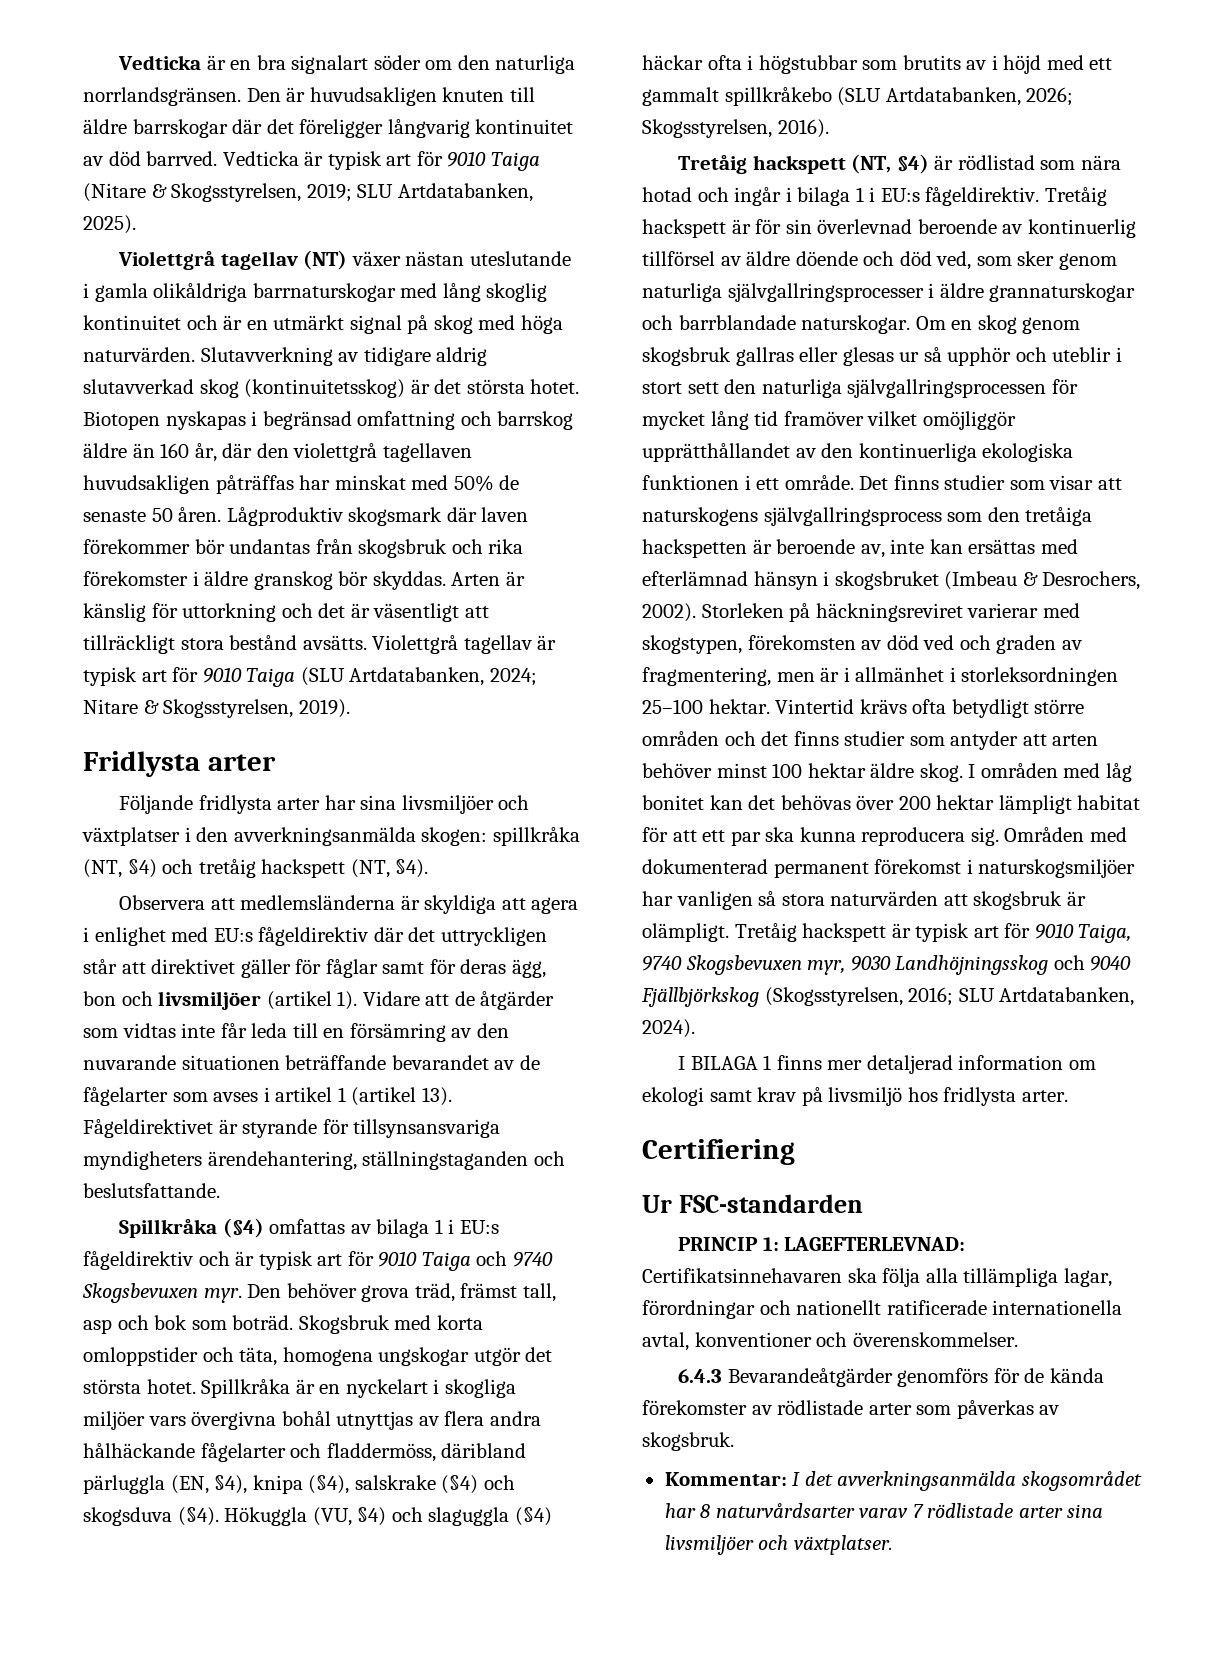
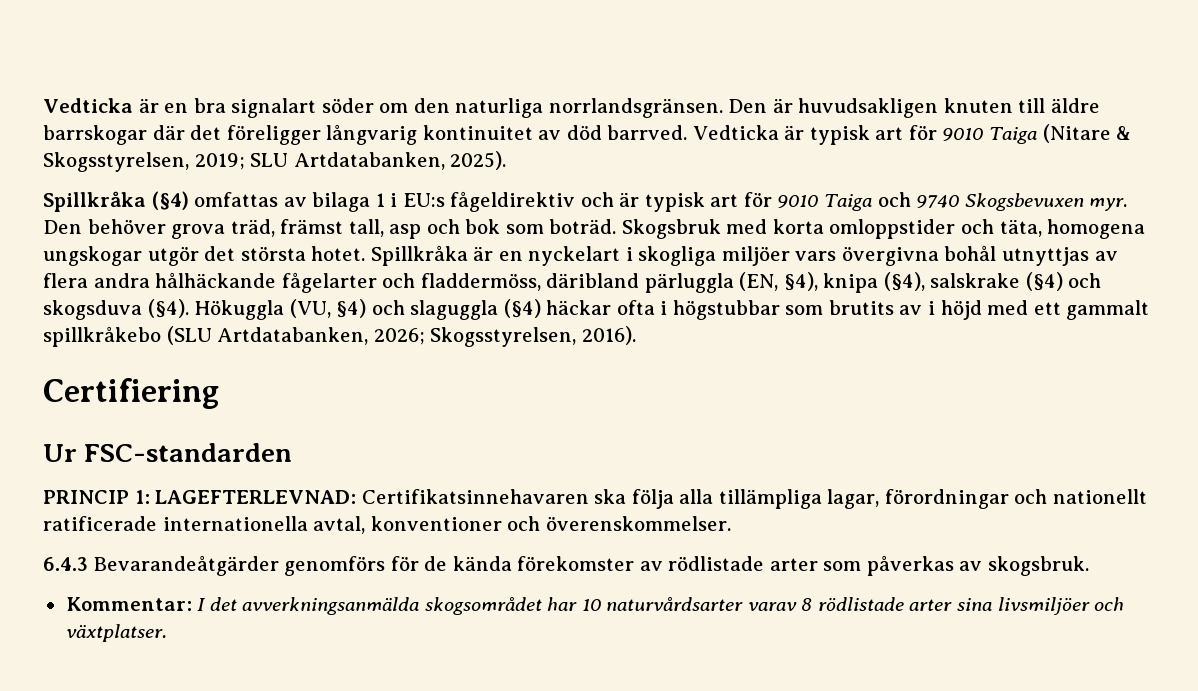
- Violettgrå tagellav (NT) växer nästan uteslutande i gamla olikåldriga barrnaturskogar med lång skoglig kontinuitet och är en utmärkt signal på skog med höga naturvärden. Slutavverkning av tidigare aldrig slutavverkad skog (kontinuitetsskog) är det största hotet. Biotopen nyskapas i begränsad omfattning och barrskog äldre än 160 år, där den violettgrå tagellaven huvudsakligen påträffas har minskat med 50% de senaste 50 åren. Lågproduktiv skogsmark där laven förekommer bör undantas från skogsbruk och rika förekomster i äldre granskog bör skyddas. Arten är känslig för uttorkning och det är väsentligt att tillräckligt stora bestånd avsätts. Violettgrå tagellav är typisk art för 9010 Taiga (SLU Artdatabanken, 2024; Nitare & Skogsstyrelsen, 2019).
- Fridlysta arter
- Följande fridlysta arter har sina livsmiljöer och växtplatser i den avverkningsanmälda skogen: spillkråka (NT, §4) och tretåig hackspett (NT, §4).
- Observera att medlemsländerna är skyldiga att agera i enlighet med EU:s fågeldirektiv där det uttryckligen står att direktivet gäller för fåglar samt för deras ägg, bon och livsmiljöer (artikel 1). Vidare att de åtgärder som vidtas inte får leda till en försämring av den nuvarande situationen beträffande bevarandet av de fågelarter som avses i artikel 1 (artikel 13). Fågeldirektivet är styrande för tillsynsansvariga myndigheters ärendehantering, ställningstaganden och beslutsfattande.
- Tretåig hackspett (NT, §4) är rödlistad som nära hotad och ingår i bilaga 1 i EU:s fågeldirektiv. Tretåig hackspett är för sin överlevnad beroende av kontinuerlig tillförsel av äldre döende och död ved, som sker genom naturliga självgallringsprocesser i äldre grannaturskogar och barrblandade naturskogar. Om en skog genom skogsbruk gallras eller glesas ur så upphör och uteblir i stort sett den naturliga självgallringsprocessen för mycket lång tid framöver vilket omöjliggör upprätthållandet av den kontinuerliga ekologiska funktionen i ett område. Det finns studier som visar att naturskogens självgallringsprocess som den tretåiga hackspetten är beroende av, inte kan ersättas med efterlämnad hänsyn i skogsbruket (Imbeau & Desrochers, 2002). Storleken på häckningsreviret varierar med skogstypen, förekomsten av död ved och graden av fragmentering, men är i allmänhet i storleksordningen 25–100 hektar. Vintertid krävs ofta betydligt större områden och det finns studier som antyder att arten behöver minst 100 hektar äldre skog. I områden med låg bonitet kan det behövas över 200 hektar lämpligt habitat för att ett par ska kunna reproducera sig. Områden med dokumenterad permanent förekomst i naturskogsmiljöer har vanligen så stora naturvärden att skogsbruk är olämpligt. Tretåig hackspett är typisk art för 9010 Taiga, 9740 Skogsbevuxen myr, 9030 Landhöjningsskog och 9040 Fjällbjörkskog (Skogsstyrelsen, 2016; SLU Artdatabanken, 2024).
- I BILAGA 1 finns mer detaljerad information om ekologi samt krav på livsmiljö hos fridlysta arter.
- Kommentar: I det avverkningsanmälda skogsområdet har 8 naturvårdsarter varav 7 rödlistade arter sina livsmiljöer och växtplatser.
+ Kommentar: I det avverkningsanmälda skogsområdet har 10 naturvårdsarter varav 8 rödlistade arter sina livsmiljöer och växtplatser.

